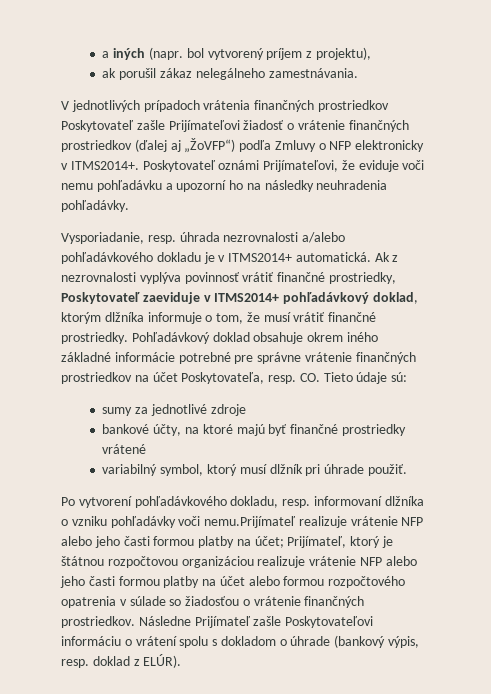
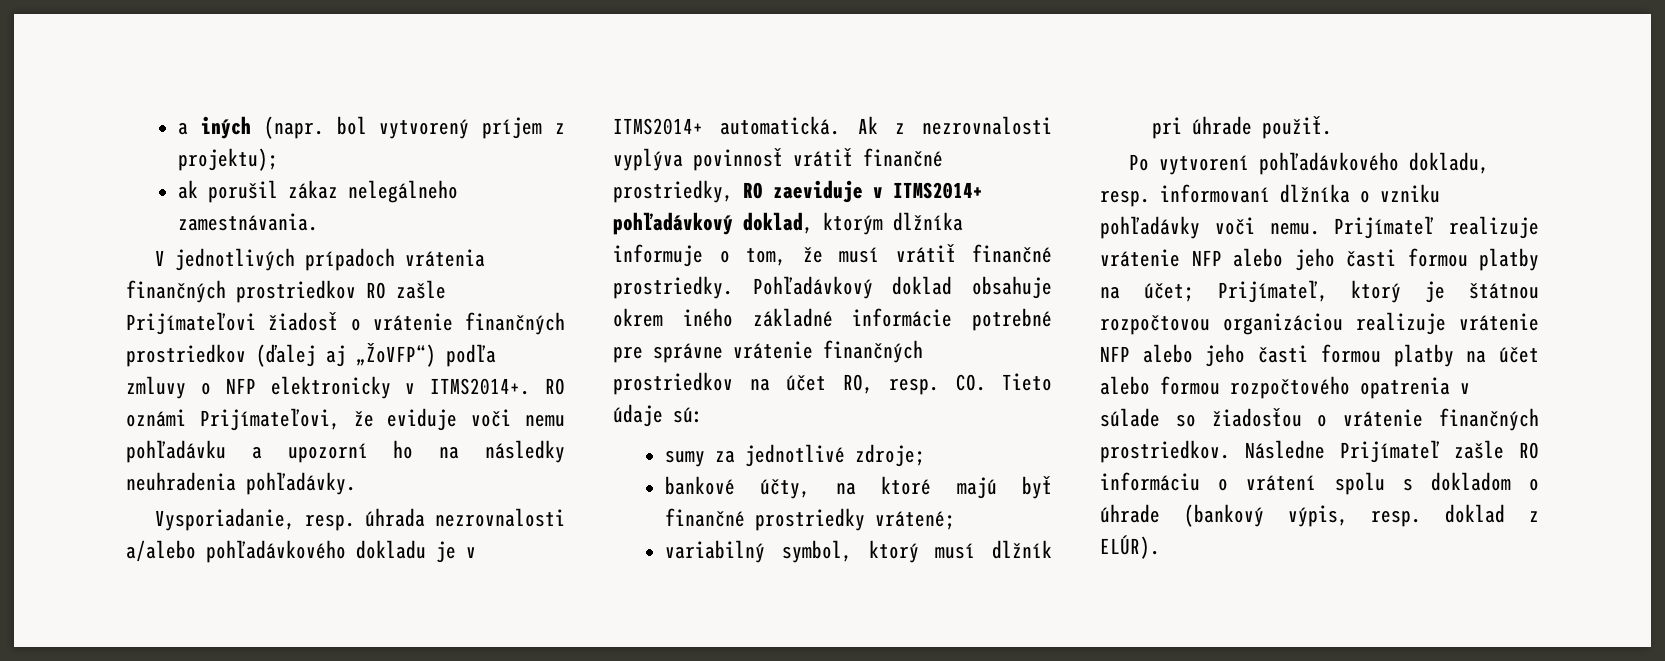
- a iných (napr. bol vytvorený príjem z projektu),
+ a iných (napr. bol vytvorený príjem z projektu);
- V jednotlivých prípadoch vrátenia finančných prostriedkov Poskytovateľ zašle Prijímateľovi žiadosť o vrátenie finančných prostriedkov (ďalej aj „ŽoVFP“) podľa Zmluvy o NFP elektronicky v ITMS2014+.
+ V jednotlivých prípadoch vrátenia finančných prostriedkov RO zašle Prijímateľovi žiadosť o vrátenie finančných prostriedkov (ďalej aj „ŽoVFP“) podľa zmluvy o NFP elektronicky v ITMS2014+.
- Poskytovateľ oznámi Prijímateľovi, že eviduje voči nemu pohľadávku a upozorní ho na následky neuhradenia pohľadávky.
+ RO oznámi Prijímateľovi, že eviduje voči nemu pohľadávku a upozorní ho na následky neuhradenia pohľadávky.
- Ak z nezrovnalosti vyplýva povinnosť vrátiť finančné prostriedky, Poskytovateľ zaeviduje v ITMS2014+ pohľadávkový doklad, ktorým dlžníka informuje o tom, že musí vrátiť finančné prostriedky.
+ Ak z nezrovnalosti vyplýva povinnosť vrátiť finančné prostriedky, RO zaeviduje v ITMS2014+ pohľadávkový doklad, ktorým dlžníka informuje o tom, že musí vrátiť finančné prostriedky.
- Pohľadávkový doklad obsahuje okrem iného základné informácie potrebné pre správne vrátenie finančných prostriedkov na účet Poskytovateľa, resp. CO. Tieto údaje sú:
+ Pohľadávkový doklad obsahuje okrem iného základné informácie potrebné pre správne vrátenie finančných prostriedkov na účet RO, resp. CO. Tieto údaje sú:
- sumy za jednotlivé zdroje
+ sumy za jednotlivé zdroje;
- bankové účty, na ktoré majú byť finančné prostriedky vrátené
+ bankové účty, na ktoré majú byť finančné prostriedky vrátené;
- Po vytvorení pohľadávkového dokladu, resp. informovaní dlžníka o vzniku pohľadávky voči nemu.Prijímateľ realizuje vrátenie NFP alebo jeho časti formou platby na účet; Prijímateľ, ktorý je štátnou rozpočtovou organizáciou realizuje vrátenie NFP alebo jeho časti formou platby na účet alebo formou rozpočtového opatrenia v súlade so žiadosťou o vrátenie finančných prostriedkov.
+ Po vytvorení pohľadávkového dokladu, resp. informovaní dlžníka o vzniku pohľadávky voči nemu. Prijímateľ realizuje vrátenie NFP alebo jeho časti formou platby na účet; Prijímateľ, ktorý je štátnou rozpočtovou organizáciou realizuje vrátenie NFP alebo jeho časti formou platby na účet alebo formou rozpočtového opatrenia v súlade so žiadosťou o vrátenie finančných prostriedkov.
- Následne Prijímateľ zašle Poskytovateľovi informáciu o vrátení spolu s dokladom o úhrade (bankový výpis, resp. doklad z ELÚR).
+ Následne Prijímateľ zašle RO informáciu o vrátení spolu s dokladom o úhrade (bankový výpis, resp. doklad z ELÚR).

